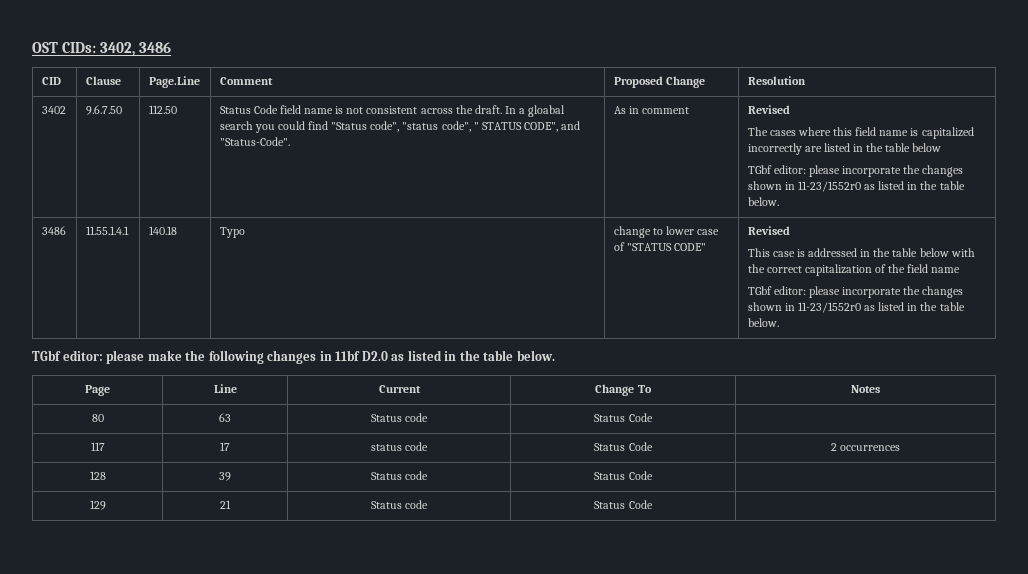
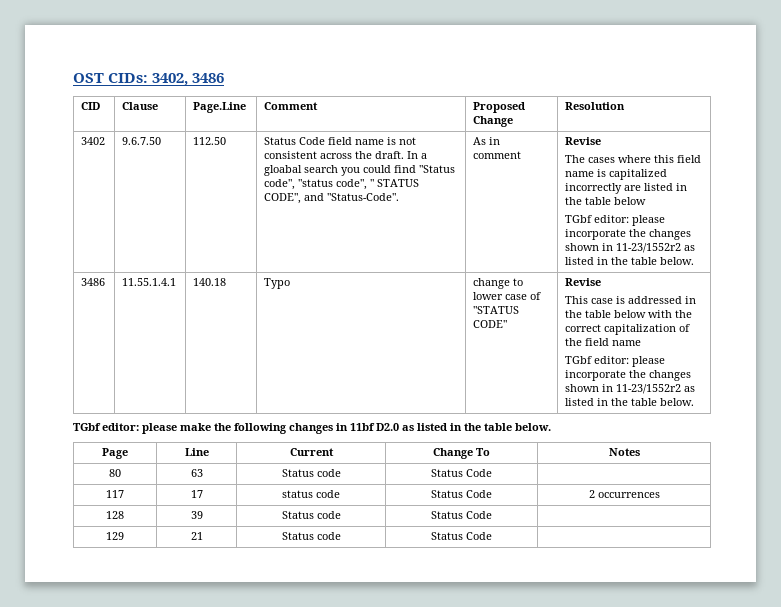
- As in comment | Revised
+ As in comment | Revise
  The cases where this field name is capitalized incorrectly are listed in the table below
- TGbf editor: please incorporate the changes shown in 11-23/1552r0 as listed in the table below.
+ TGbf editor: please incorporate the changes shown in 11-23/1552r2 as listed in the table below.
- change to lower case of "STATUS CODE" | Revised
+ change to lower case of "STATUS CODE" | Revise
  This case is addressed in the table below with the correct capitalization of the field name
- TGbf editor: please incorporate the changes shown in 11-23/1552r0 as listed in the table below.
+ TGbf editor: please incorporate the changes shown in 11-23/1552r2 as listed in the table below.

